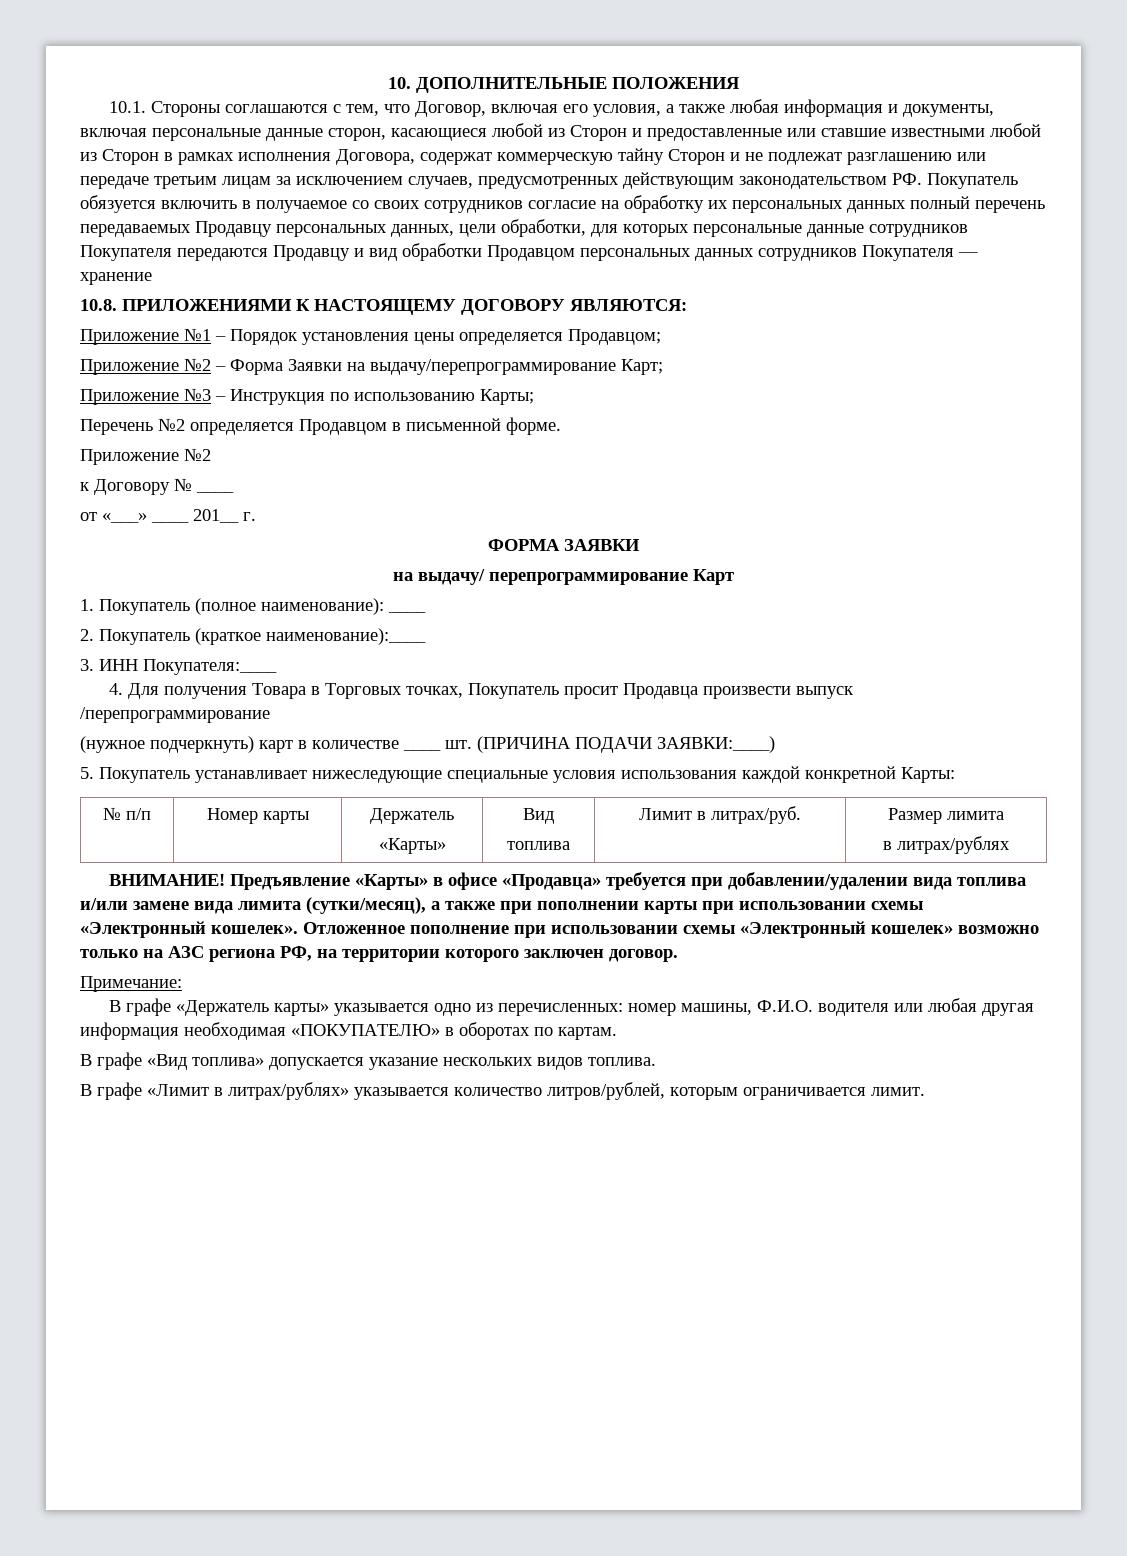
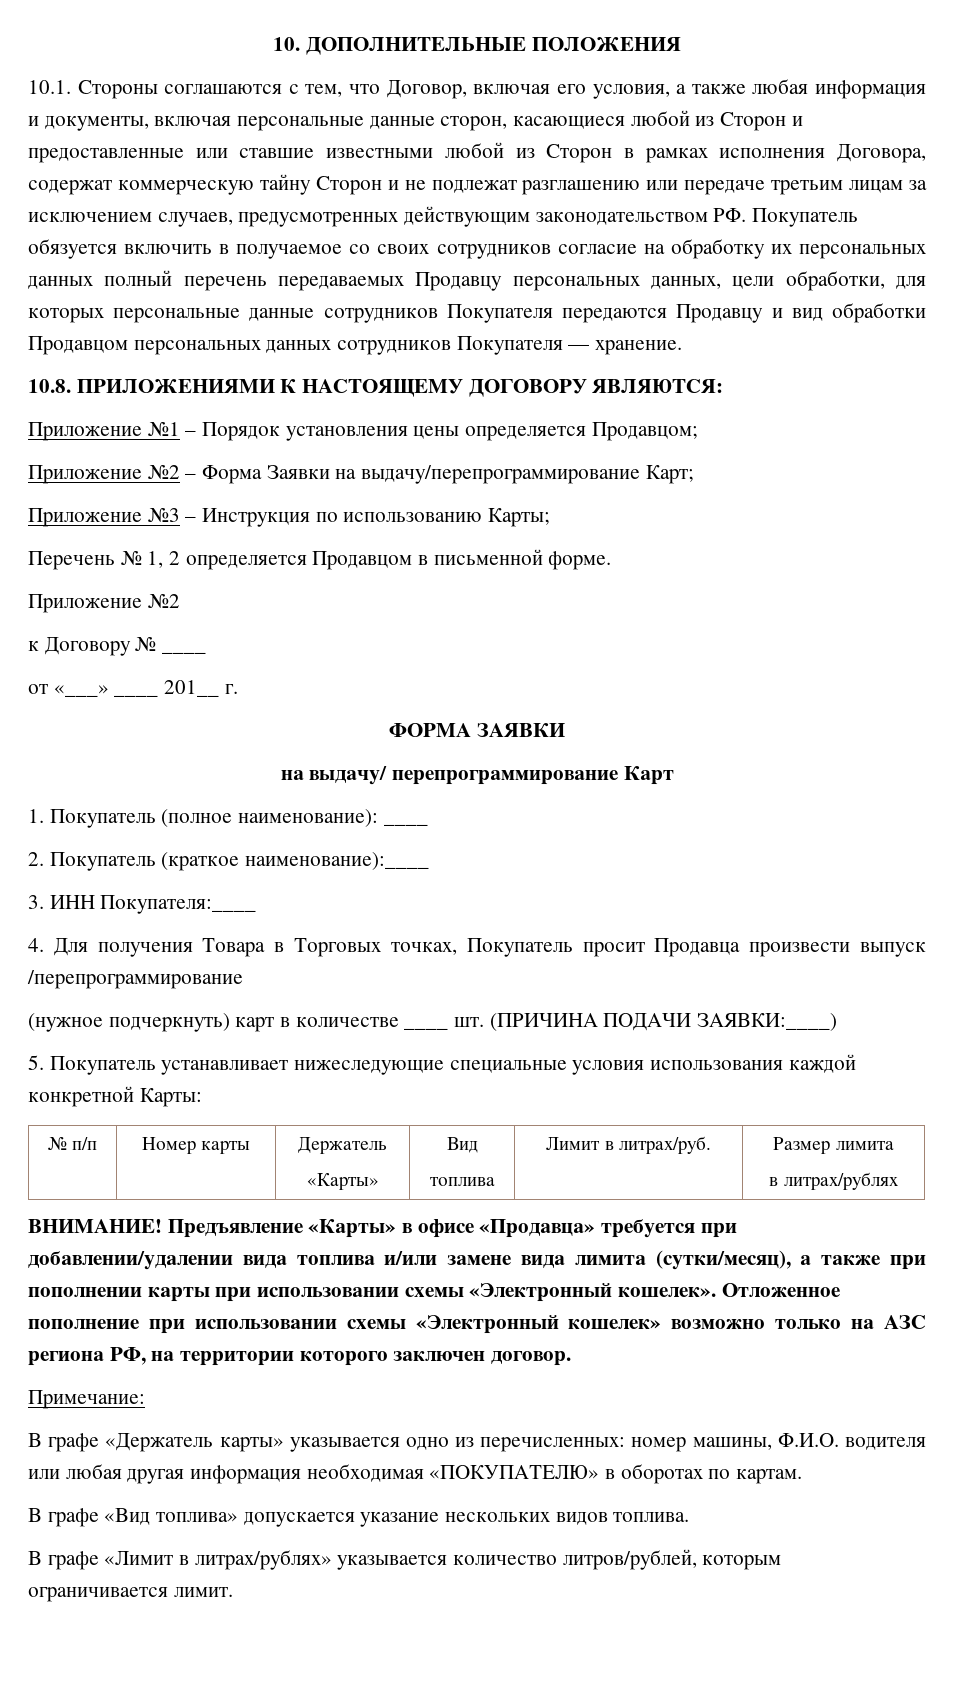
- 10.1. Стороны соглашаются с тем, что Договор, включая его условия, а также любая информация и документы, включая персональные данные сторон, касающиеся любой из Сторон и предоставленные или ставшие известными любой из Сторон в рамках исполнения Договора, содержат коммерческую тайну Сторон и не подлежат разглашению или передаче третьим лицам за исключением случаев, предусмотренных действующим законодательством РФ. Покупатель обязуется включить в получаемое со своих сотрудников согласие на обработку их персональных данных полный перечень передаваемых Продавцу персональных данных, цели обработки, для которых персональные данные сотрудников Покупателя передаются Продавцу и вид обработки Продавцом персональных данных сотрудников Покупателя — хранение
+ 10.1. Стороны соглашаются с тем, что Договор, включая его условия, а также любая информация и документы, включая персональные данные сторон, касающиеся любой из Сторон и предоставленные или ставшие известными любой из Сторон в рамках исполнения Договора, содержат коммерческую тайну Сторон и не подлежат разглашению или передаче третьим лицам за исключением случаев, предусмотренных действующим законодательством РФ. Покупатель обязуется включить в получаемое со своих сотрудников согласие на обработку их персональных данных полный перечень передаваемых Продавцу персональных данных, цели обработки, для которых персональные данные сотрудников Покупателя передаются Продавцу и вид обработки Продавцом персональных данных сотрудников Покупателя — хранение.
- Перечень №2 определяется Продавцом в письменной форме.
+ Перечень № 1, 2 определяется Продавцом в письменной форме.

